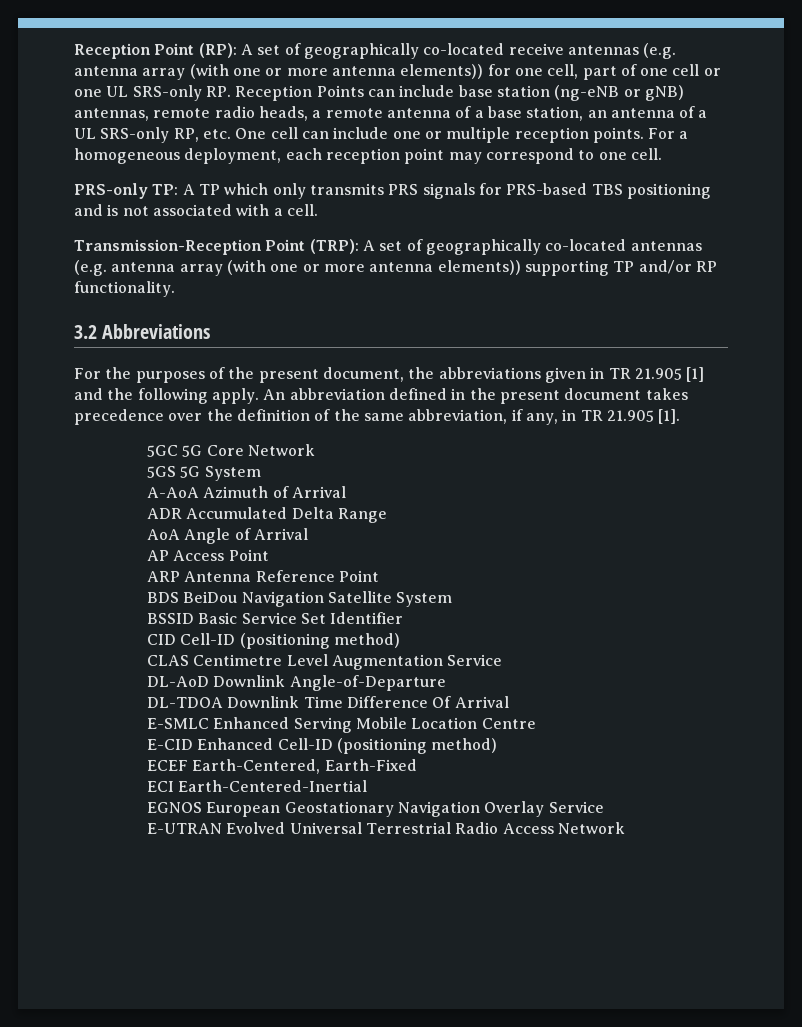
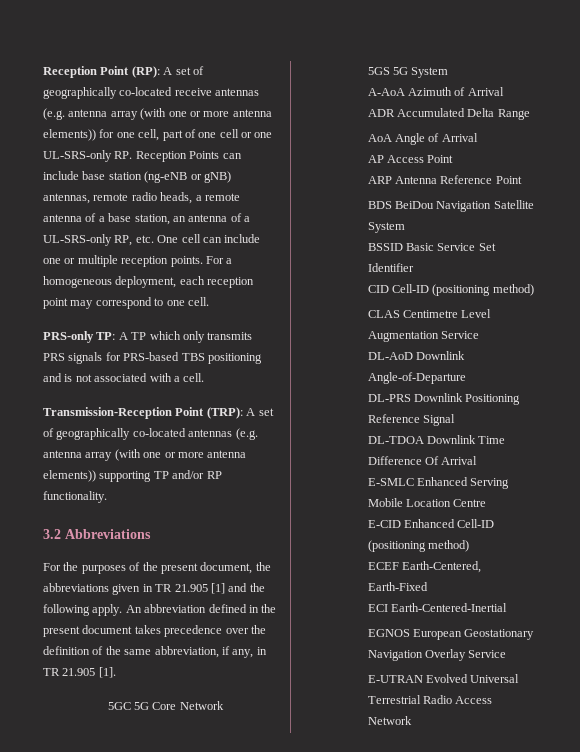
- A set of geographically co-located receive antennas (e.g. antenna array (with one or more antenna elements)) for one cell, part of one cell or one UL SRS-only RP. Reception Points can include base station (ng-eNB or gNB) antennas, remote radio heads, a remote antenna of a base station, an antenna of a UL SRS-only RP, etc. One cell can include one or multiple reception points.
+ A set of geographically co-located receive antennas (e.g. antenna array (with one or more antenna elements)) for one cell, part of one cell or one UL-SRS-only RP. Reception Points can include base station (ng-eNB or gNB) antennas, remote radio heads, a remote antenna of a base station, an antenna of a UL-SRS-only RP, etc. One cell can include one or multiple reception points.
+ DL-PRS Downlink Positioning Reference Signal

